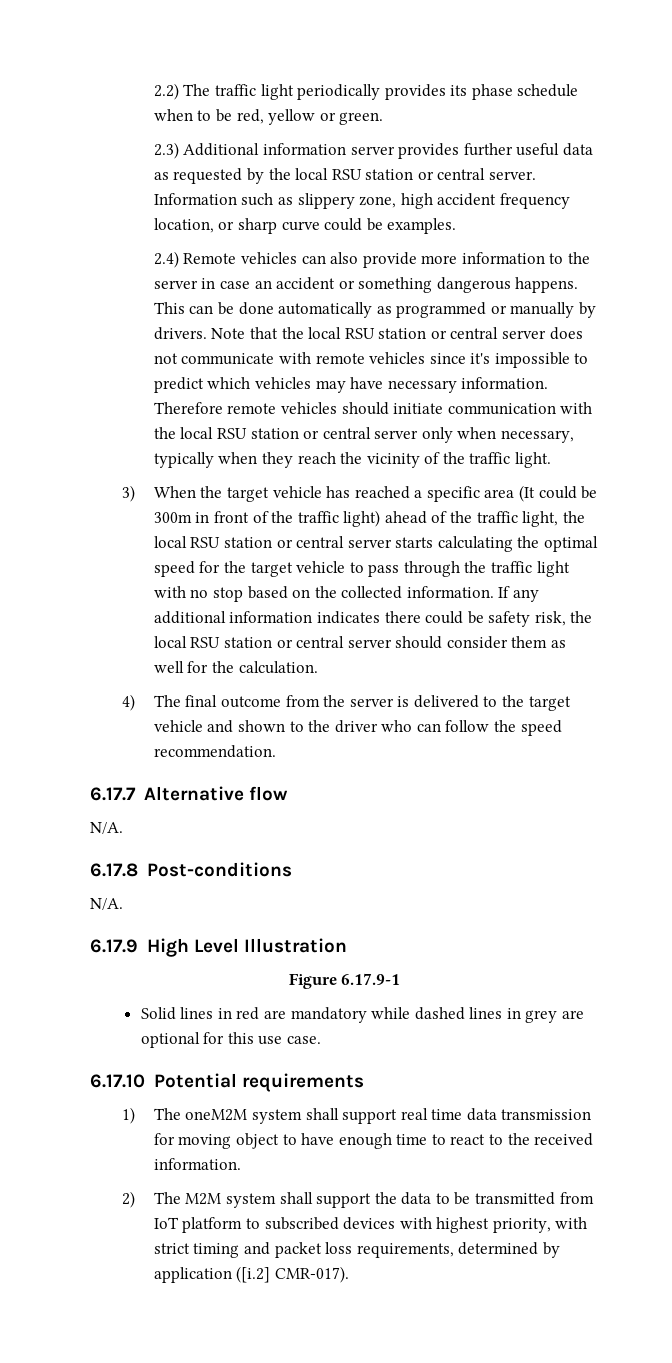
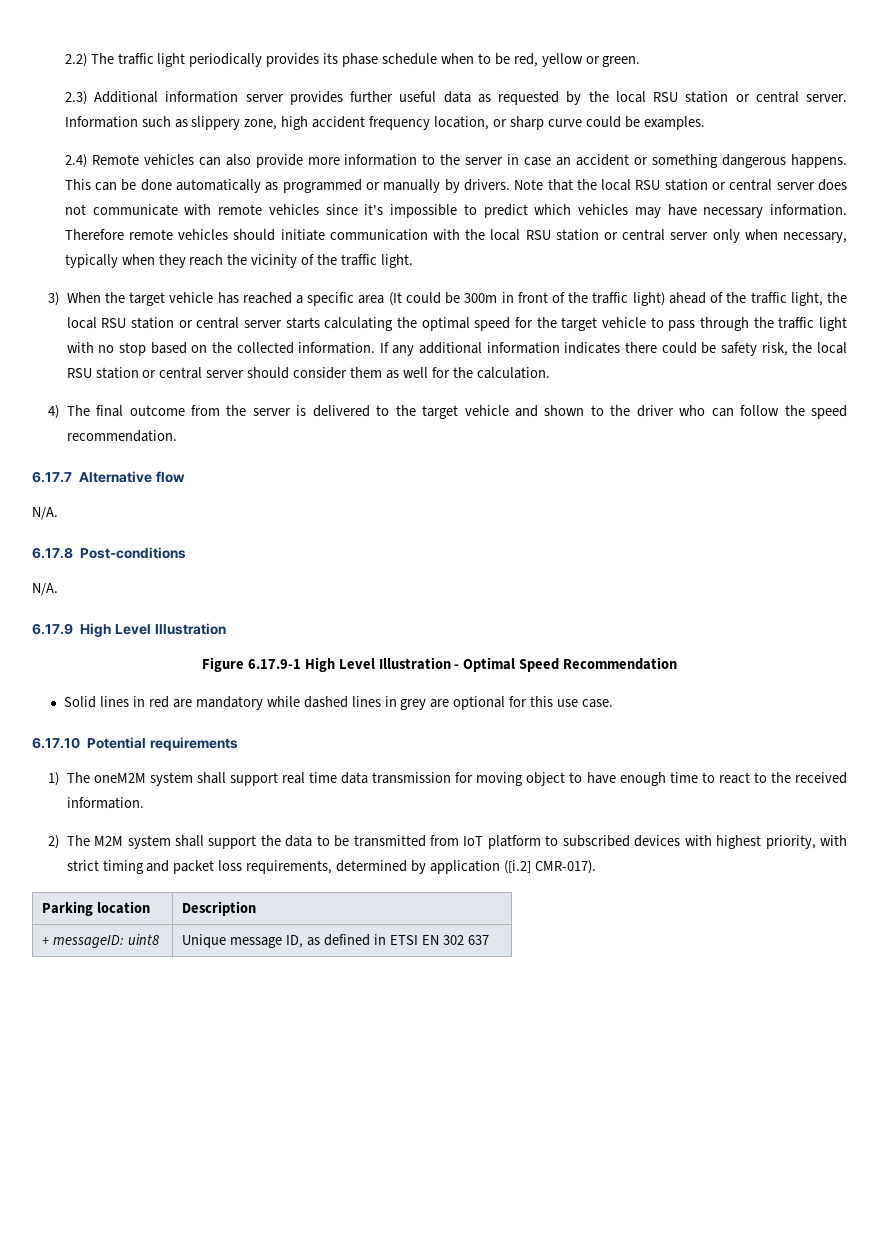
- Figure 6.17.9-1
+ Figure 6.17.9-1 High Level Illustration - Optimal Speed Recommendation
+ Parking location | Description
+ + messageID: uint8 | Unique message ID, as defined in ETSI EN 302 637

